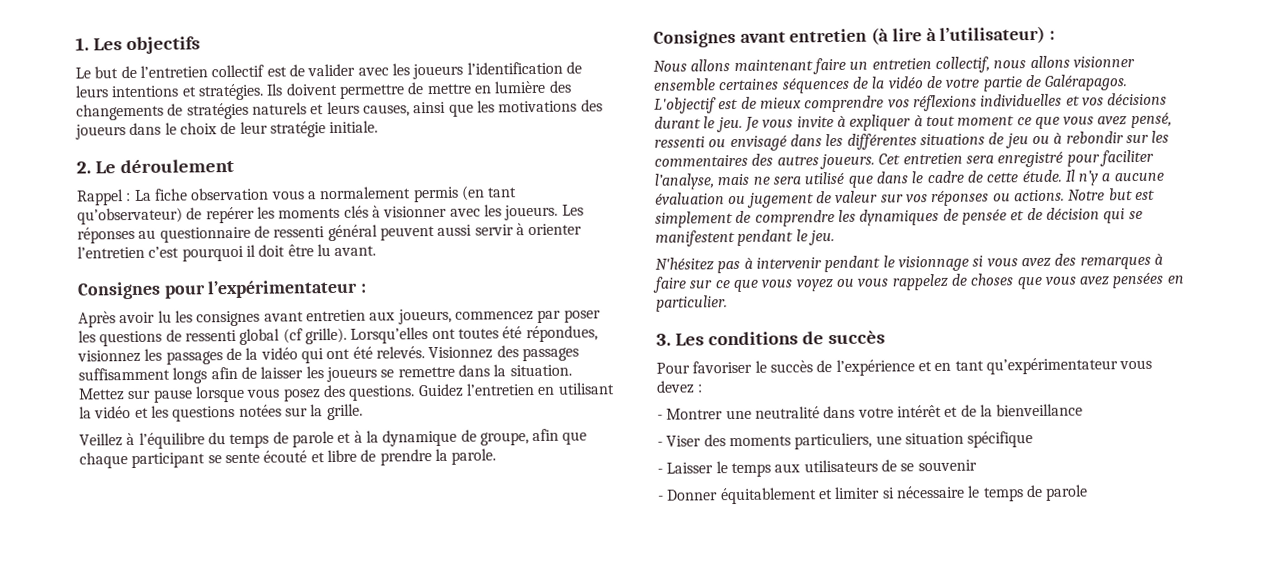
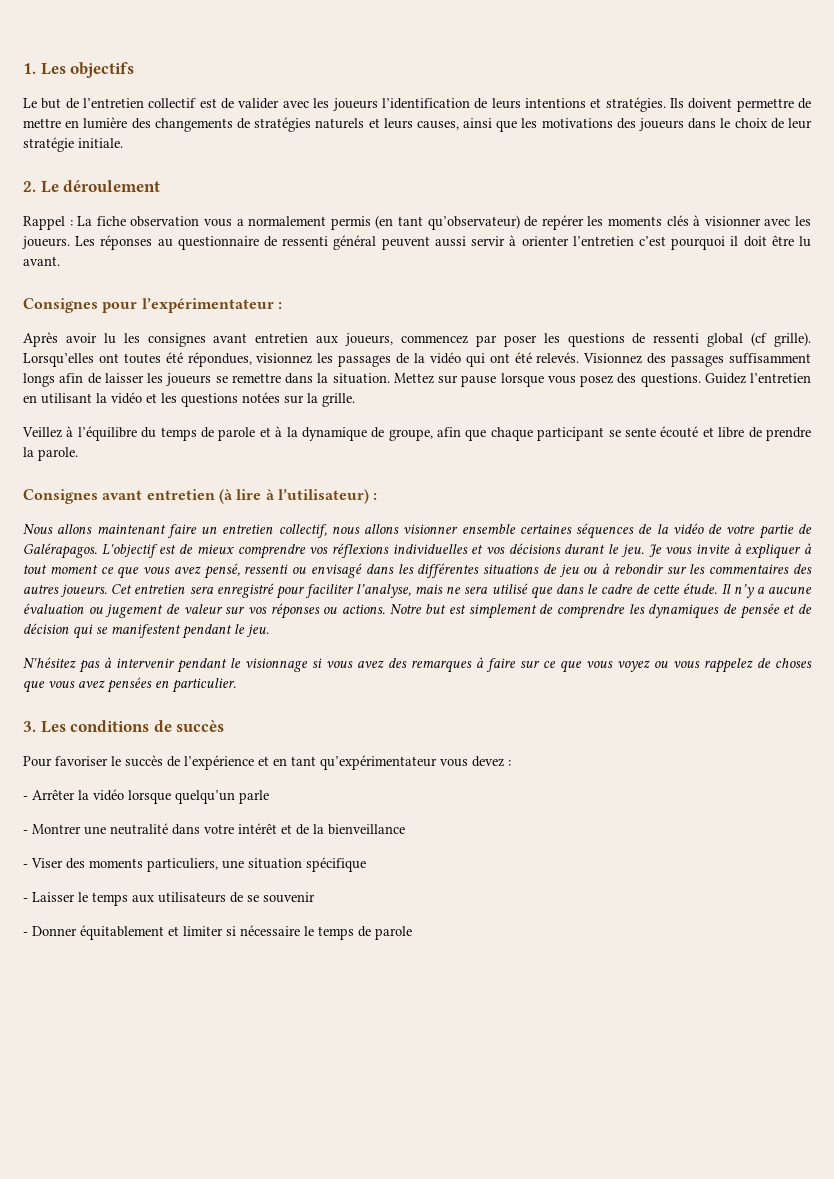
+ - Arrêter la vidéo lorsque quelqu’un parle

